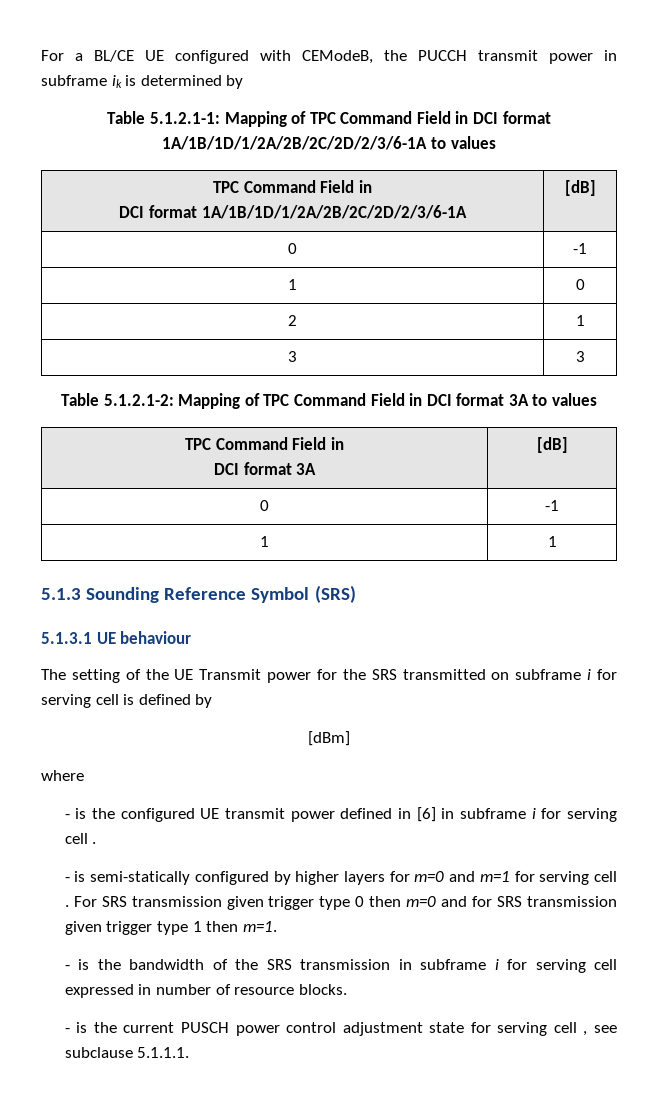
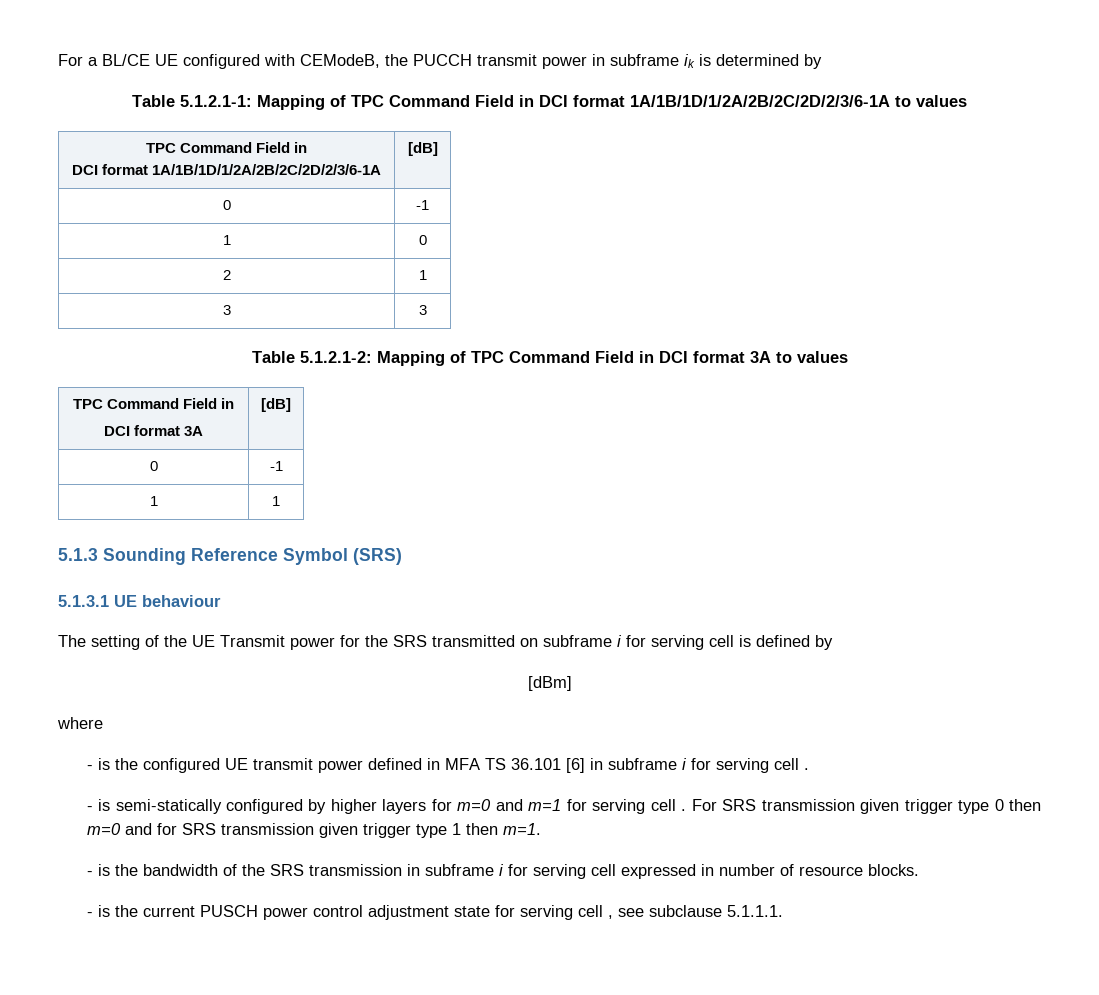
- - is the configured UE transmit power defined in [6] in subframe i for serving cell .
+ - is the configured UE transmit power defined in MFA TS 36.101 [6] in subframe i for serving cell .

